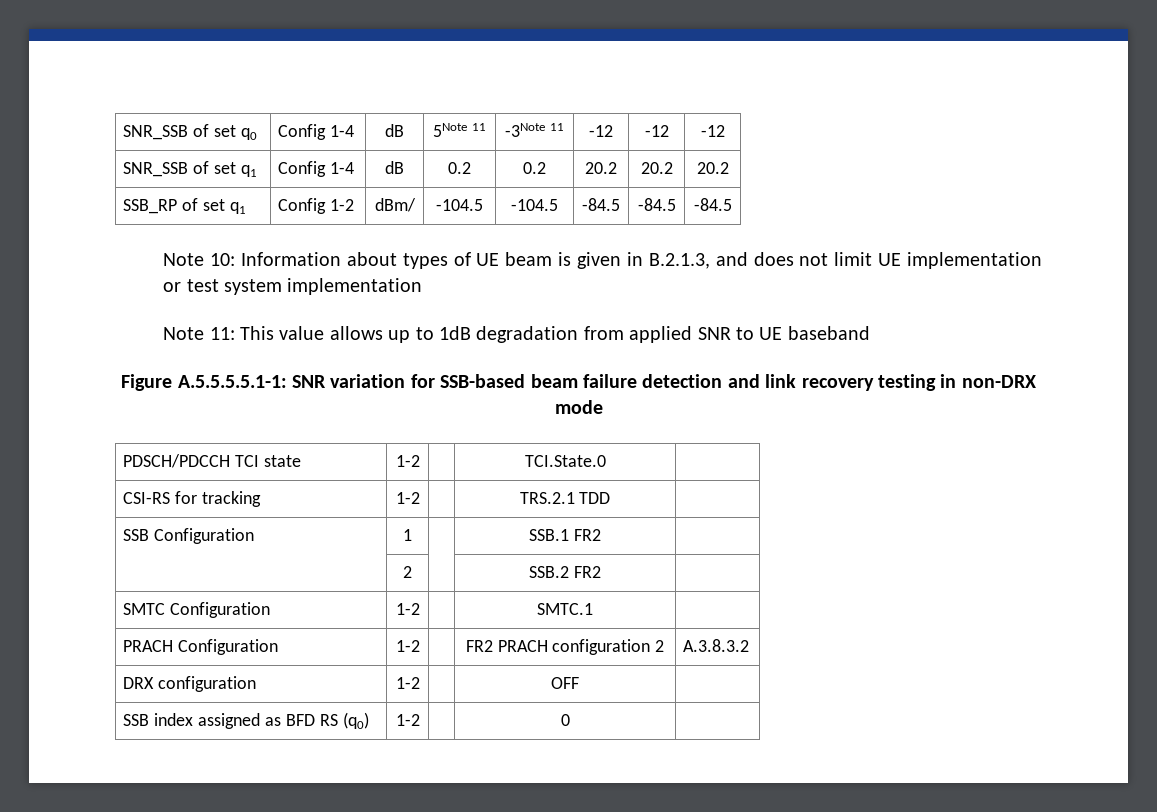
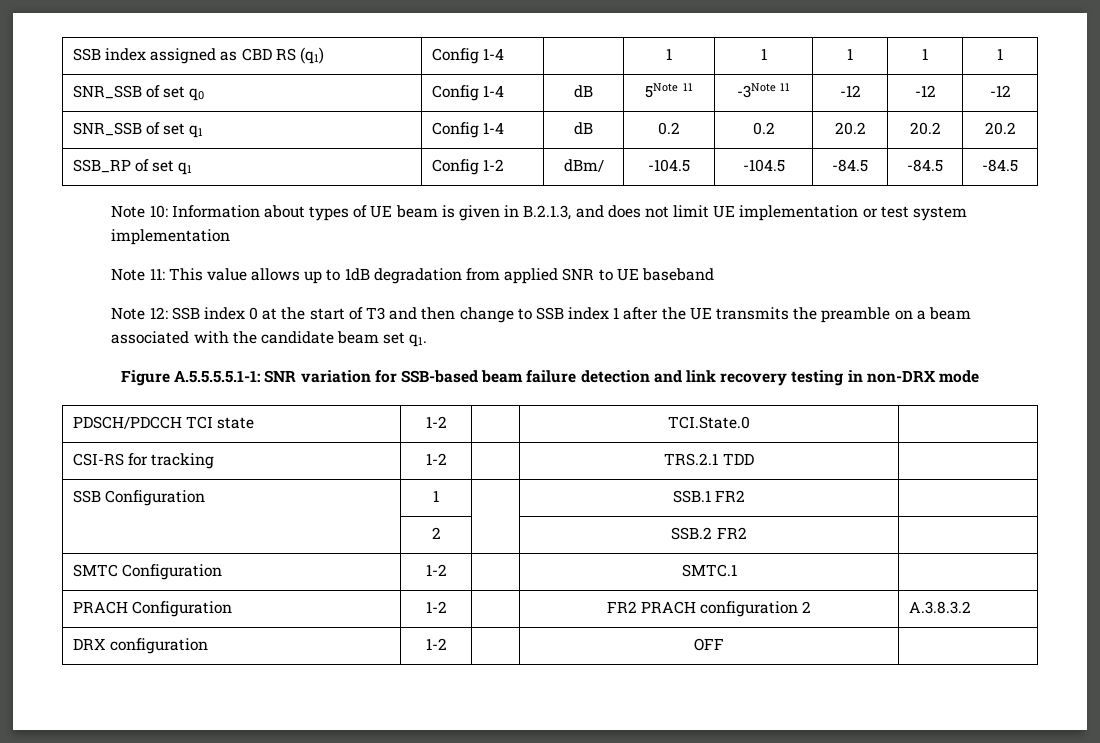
+ SSB index assigned as CBD RS (q1) | Config 1-4 | | 1 | 1 | 1 | 1 | 1
+ Note 12: SSB index 0 at the start of T3 and then change to SSB index 1 after the UE transmits the preamble on a beam associated with the candidate beam set q1.
- SSB index assigned as BFD RS (q0) | 1-2 | | 0 |

